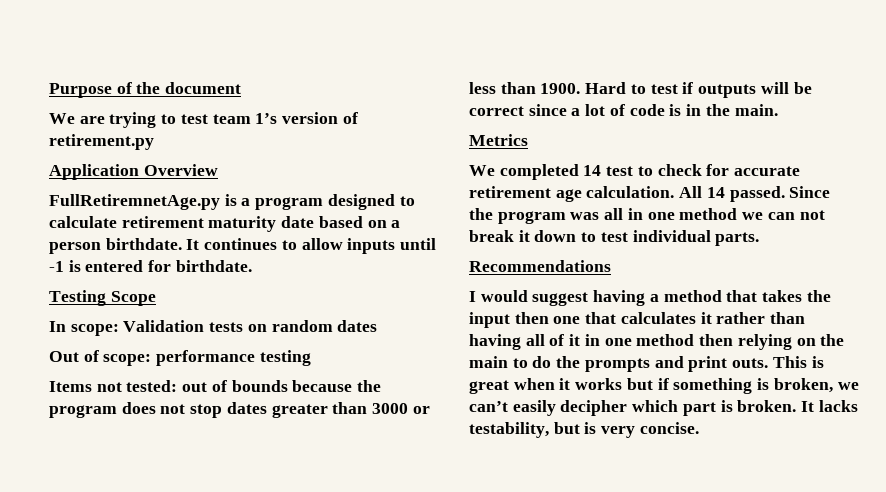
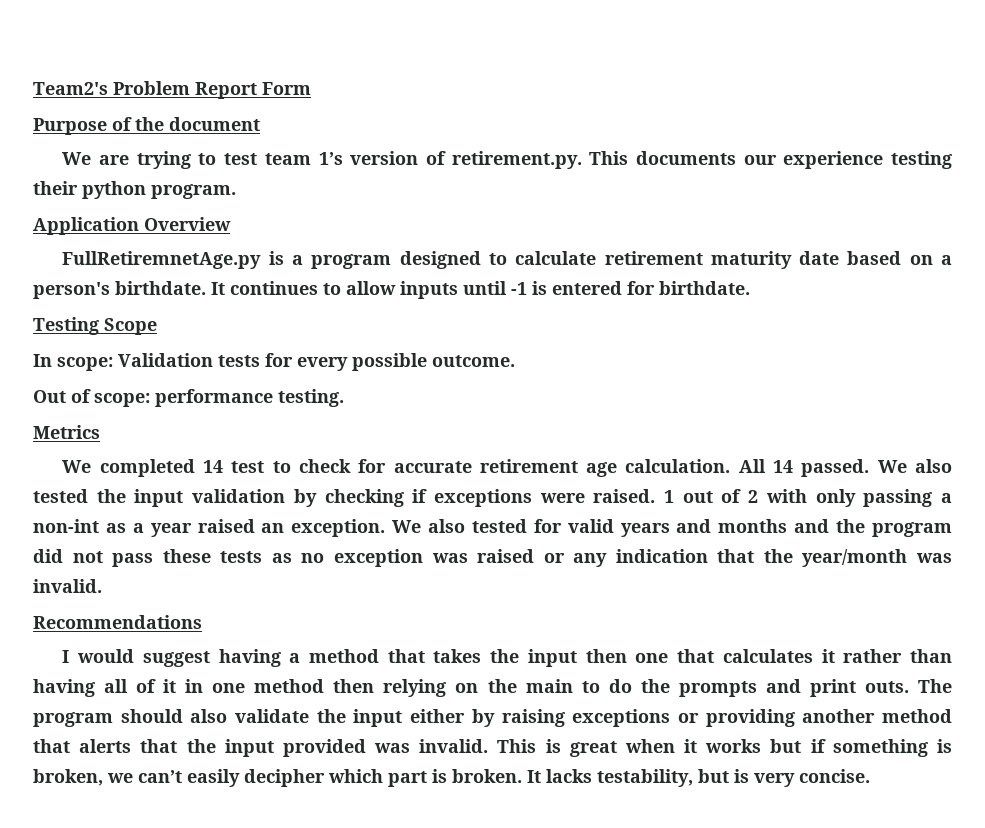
+ Team2's Problem Report Form
- We are trying to test team 1’s version of retirement.py
+ We are trying to test team 1’s version of retirement.py. This documents our experience testing their python program.
- FullRetiremnetAge.py is a program designed to calculate retirement maturity date based on a person birthdate.
+ FullRetiremnetAge.py is a program designed to calculate retirement maturity date based on a person's birthdate.
- In scope: Validation tests on random dates
+ In scope: Validation tests for every possible outcome.
- Out of scope: performance testing
- Items not tested: out of bounds because the program does not stop dates greater than 3000 or less than 1900. Hard to test if outputs will be correct since a lot of code is in the main.
+ Out of scope: performance testing.
- Since the program was all in one method we can not break it down to test individual parts.
+ We also tested the input validation by checking if exceptions were raised. 1 out of 2 with only passing a non-int as a year raised an exception. We also tested for valid years and months and the program did not pass these tests as no exception was raised or any indication that the year/month was invalid.
+ The program should also validate the input either by raising exceptions or providing another method that alerts that the input provided was invalid.

